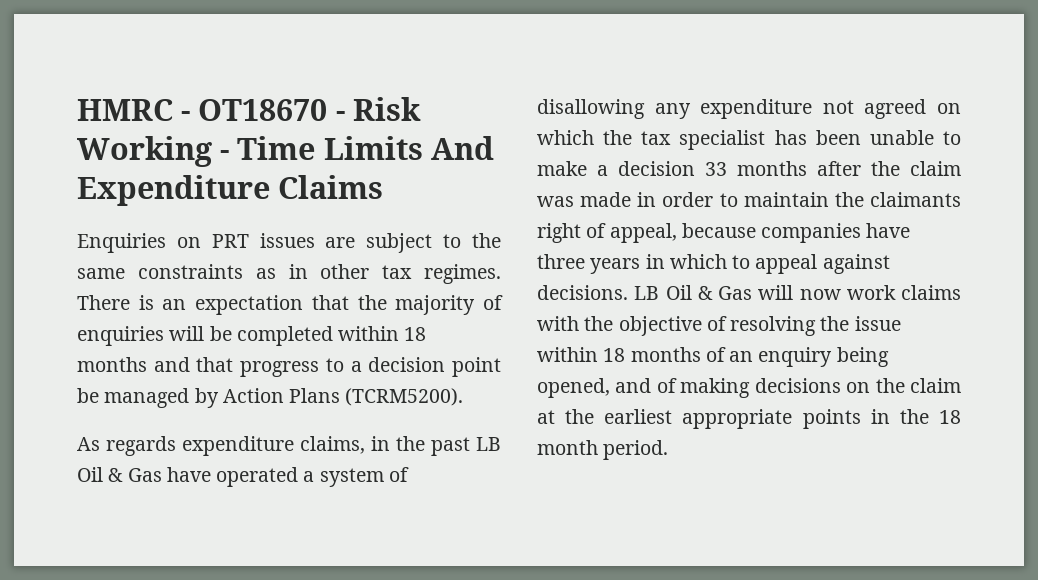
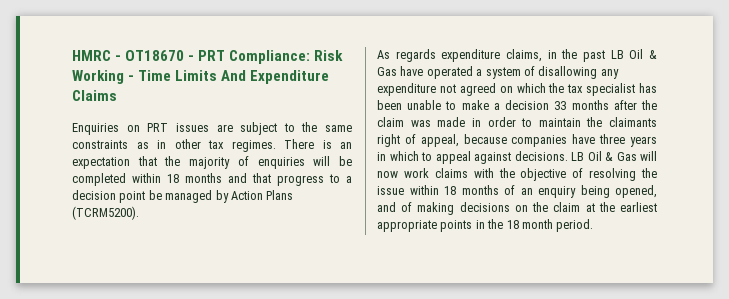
- HMRC - OT18670 - Risk Working - Time Limits And Expenditure Claims
+ HMRC - OT18670 - PRT Compliance: Risk Working - Time Limits And Expenditure Claims

